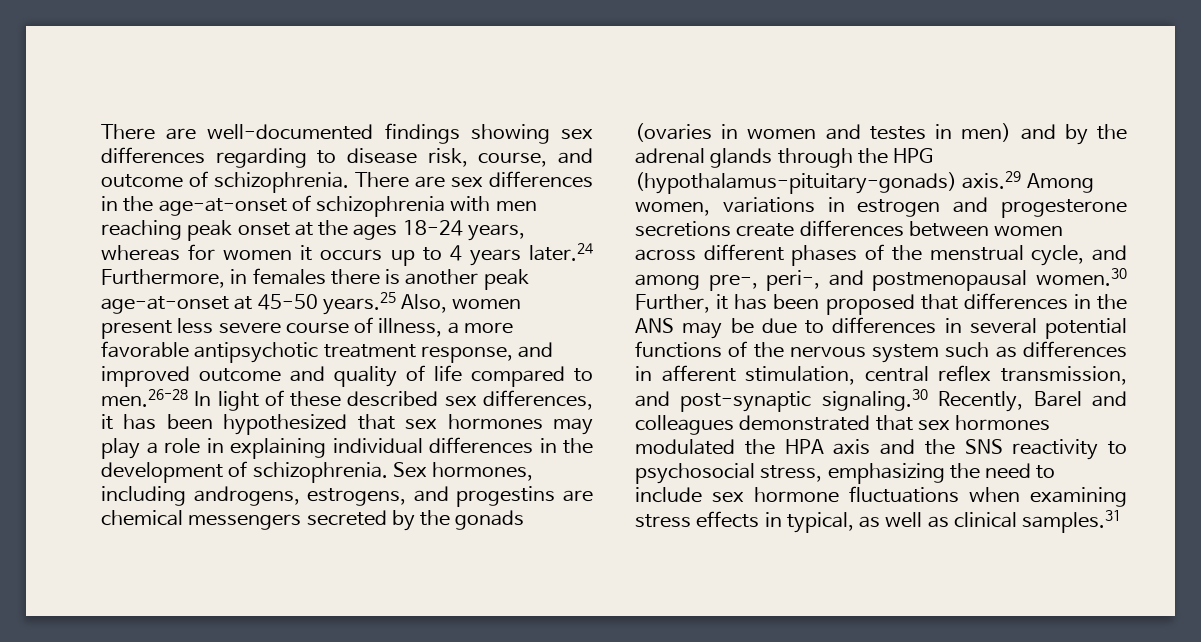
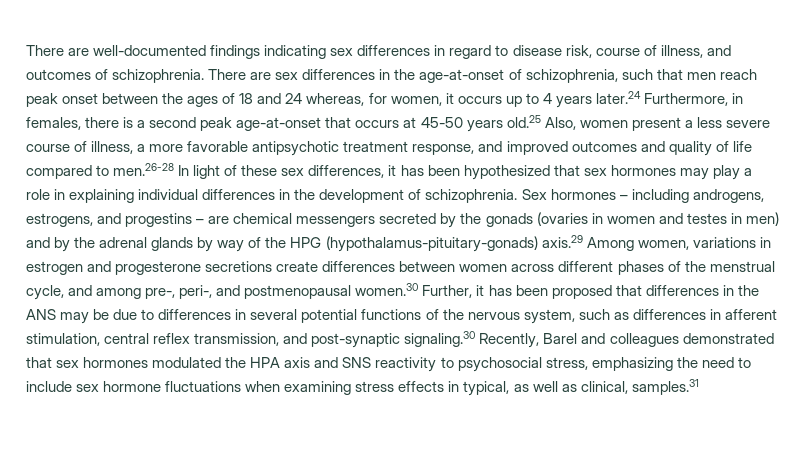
- There are well-documented findings showing sex differences regarding to disease risk, course, and outcome of schizophrenia.
+ There are well-documented findings indicating sex differences in regard to disease risk, course of illness, and outcomes of schizophrenia.
- There are sex differences in the age-at-onset of schizophrenia with men reaching peak onset at the ages 18-24 years, whereas for women it occurs up to 4 years later.24 Furthermore, in females there is another peak age-at-onset at 45-50 years.25 Also, women present less severe course of illness, a more favorable antipsychotic treatment response, and improved outcome and quality of life compared to men.26-28 In light of these described sex differences, it has been hypothesized that sex hormones may play a role in explaining individual differences in the development of schizophrenia.
+ There are sex differences in the age-at-onset of schizophrenia, such that men reach peak onset between the ages of 18 and 24 whereas, for women, it occurs up to 4 years later.24 Furthermore, in females, there is a second peak age-at-onset that occurs at 45-50 years old.25 Also, women present a less severe course of illness, a more favorable antipsychotic treatment response, and improved outcomes and quality of life compared to men.26-28 In light of these sex differences, it has been hypothesized that sex hormones may play a role in explaining individual differences in the development of schizophrenia.
- Sex hormones, including androgens, estrogens, and progestins are chemical messengers secreted by the gonads (ovaries in women and testes in men) and by the adrenal glands through the HPG (hypothalamus-pituitary-gonads) axis.29 Among women, variations in estrogen and progesterone secretions create differences between women across different phases of the menstrual cycle, and among pre-, peri-, and postmenopausal women.30 Further, it has been proposed that differences in the ANS may be due to differences in several potential functions of the nervous system such as differences in afferent stimulation, central reflex transmission, and post-synaptic signaling.30 Recently, Barel and colleagues demonstrated that sex hormones modulated the HPA axis and the SNS reactivity to psychosocial stress, emphasizing the need to include sex hormone fluctuations when examining stress effects in typical, as well as clinical samples.31
+ Sex hormones – including androgens, estrogens, and progestins – are chemical messengers secreted by the gonads (ovaries in women and testes in men) and by the adrenal glands by way of the HPG (hypothalamus-pituitary-gonads) axis.29 Among women, variations in estrogen and progesterone secretions create differences between women across different phases of the menstrual cycle, and among pre-, peri-, and postmenopausal women.30 Further, it has been proposed that differences in the ANS may be due to differences in several potential functions of the nervous system, such as differences in afferent stimulation, central reflex transmission, and post-synaptic signaling.30 Recently, Barel and colleagues demonstrated that sex hormones modulated the HPA axis and SNS reactivity to psychosocial stress, emphasizing the need to include sex hormone fluctuations when examining stress effects in typical, as well as clinical, samples.31

